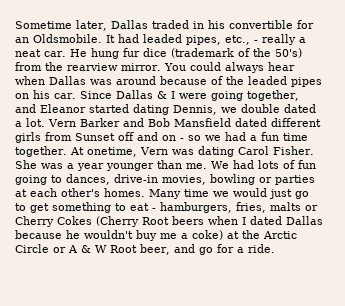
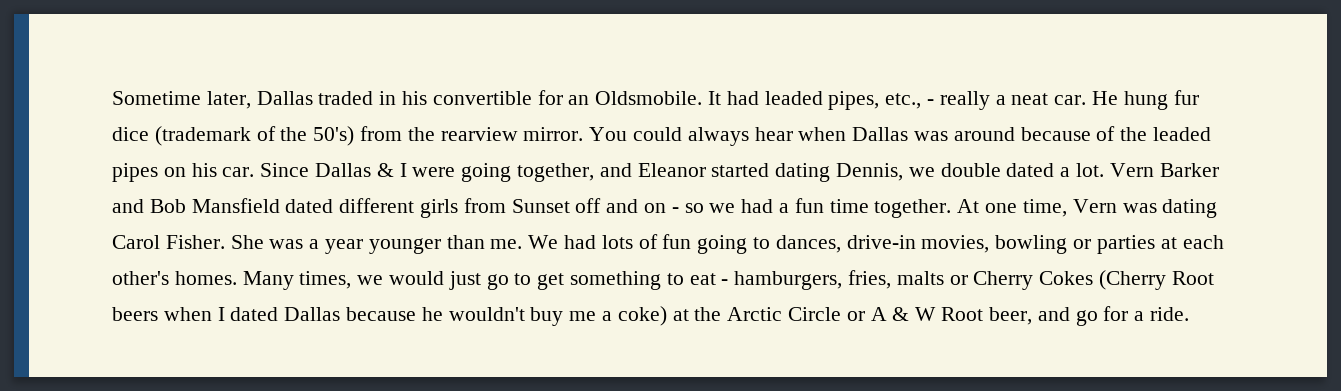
- At onetime, Vern was dating Carol Fisher.
+ At one time, Vern was dating Carol Fisher.
- Many time we would just go to get something to eat - hamburgers, fries, malts or Cherry Cokes (Cherry Root beers when I dated Dallas because he wouldn't buy me a coke) at the Arctic Circle or A & W Root beer, and go for a ride.
+ Many times, we would just go to get something to eat - hamburgers, fries, malts or Cherry Cokes (Cherry Root beers when I dated Dallas because he wouldn't buy me a coke) at the Arctic Circle or A & W Root beer, and go for a ride.

